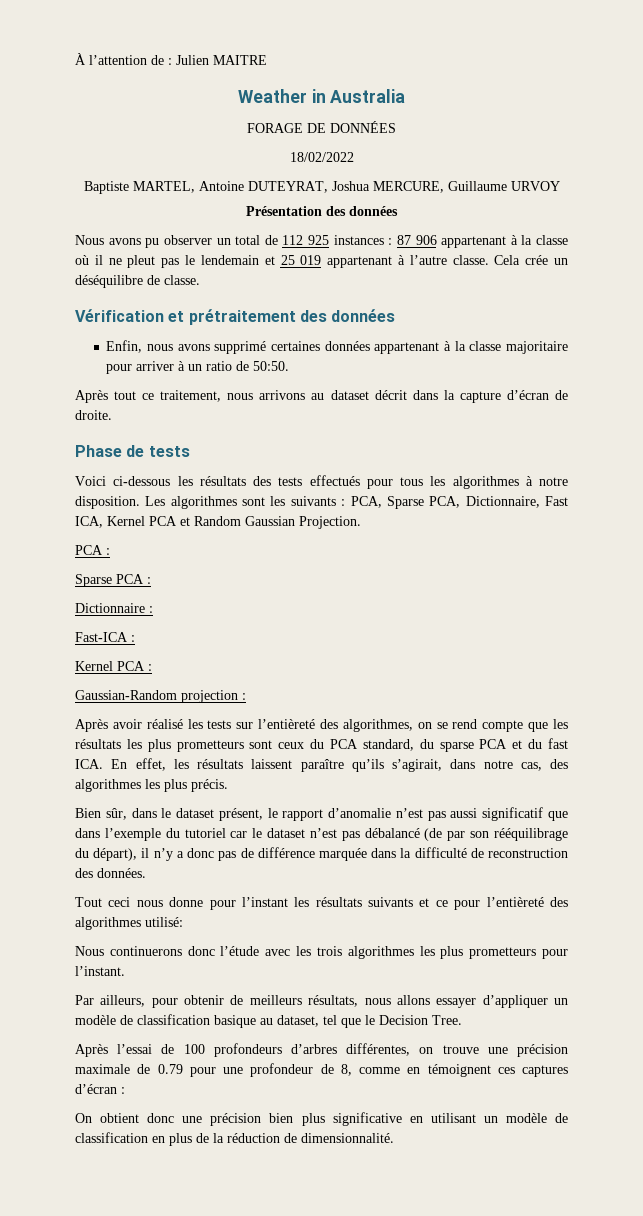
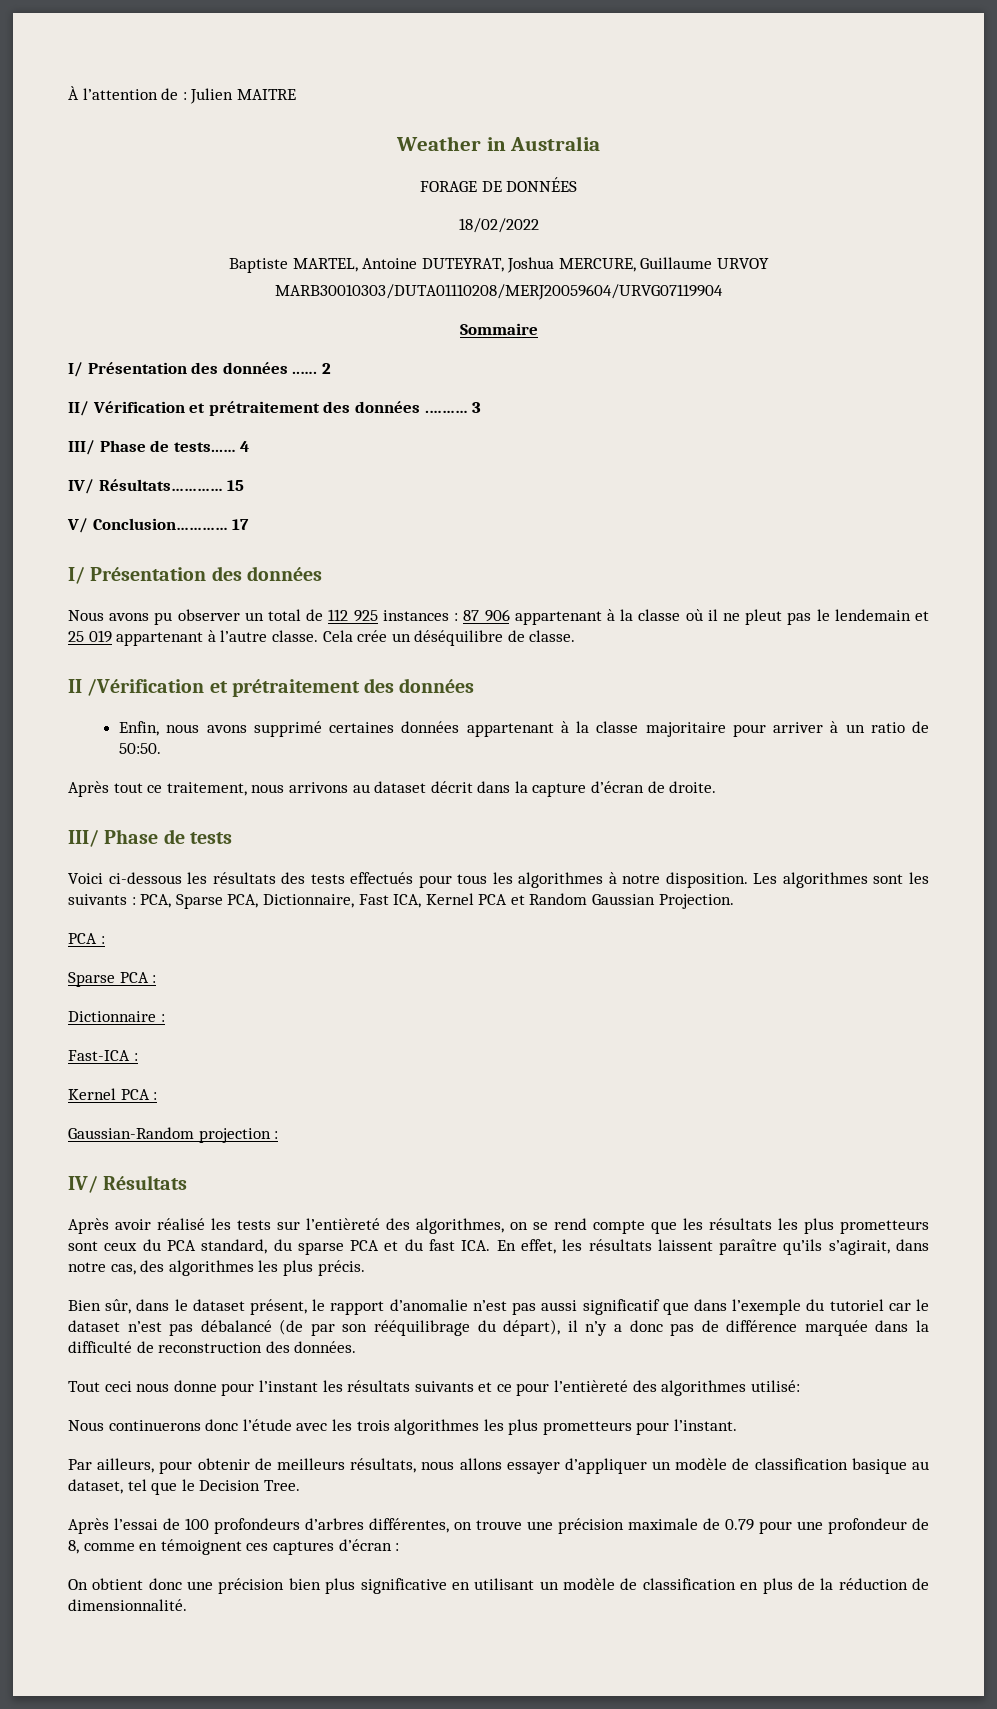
- Présentation des données
+ MARB30010303/DUTA01110208/MERJ20059604/URVG07119904
+ Sommaire
+ I/ Présentation des données ..…. 2
+ II/ Vérification et prétraitement des données .……… 3
+ III/ Phase de tests...… 4
+ IV/ Résultats………… 15
+ V/ Conclusion………… 17
+ I/ Présentation des données
- Vérification et prétraitement des données
+ II /Vérification et prétraitement des données
- Phase de tests
+ III/ Phase de tests
+ IV/ Résultats

